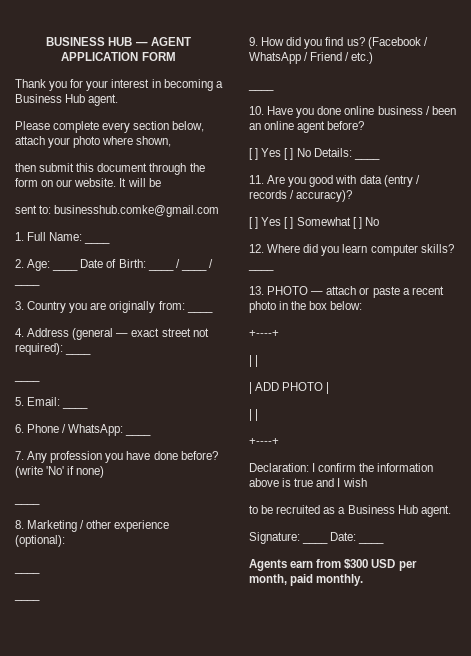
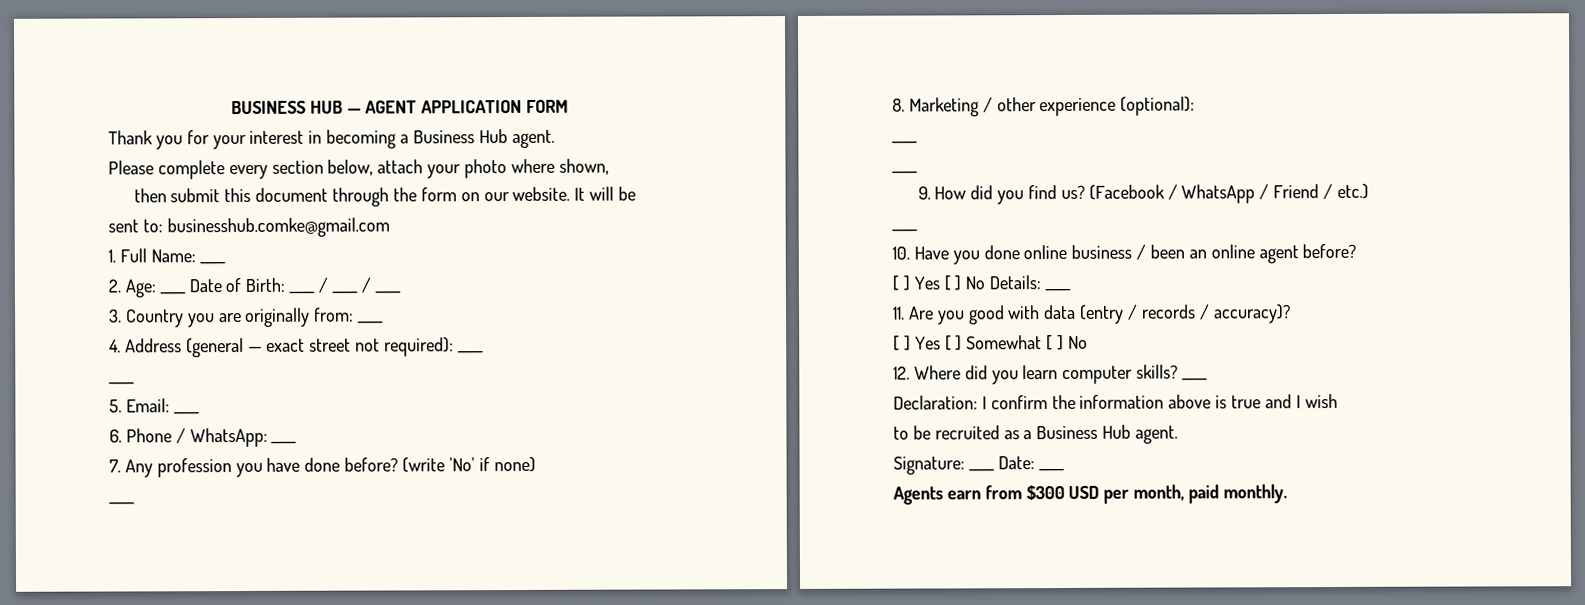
- 13. PHOTO — attach or paste a recent photo in the box below:
- +----+
- | |
- | ADD PHOTO |
- | |
- +----+

